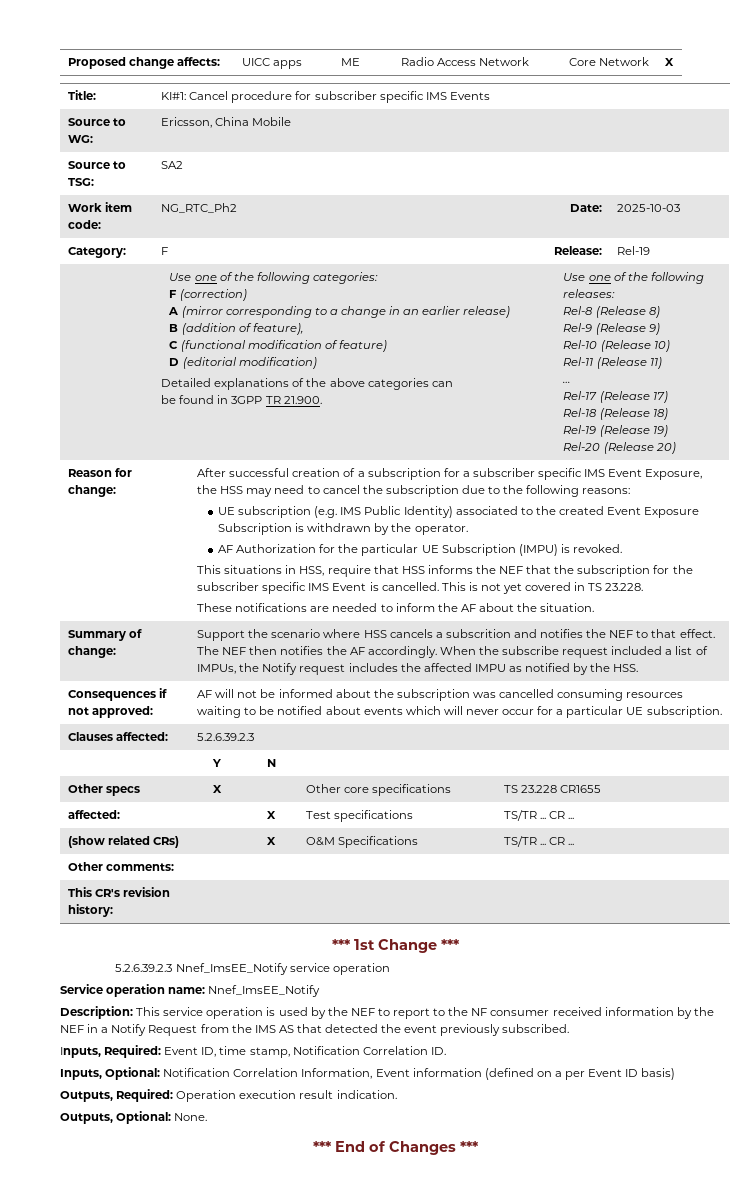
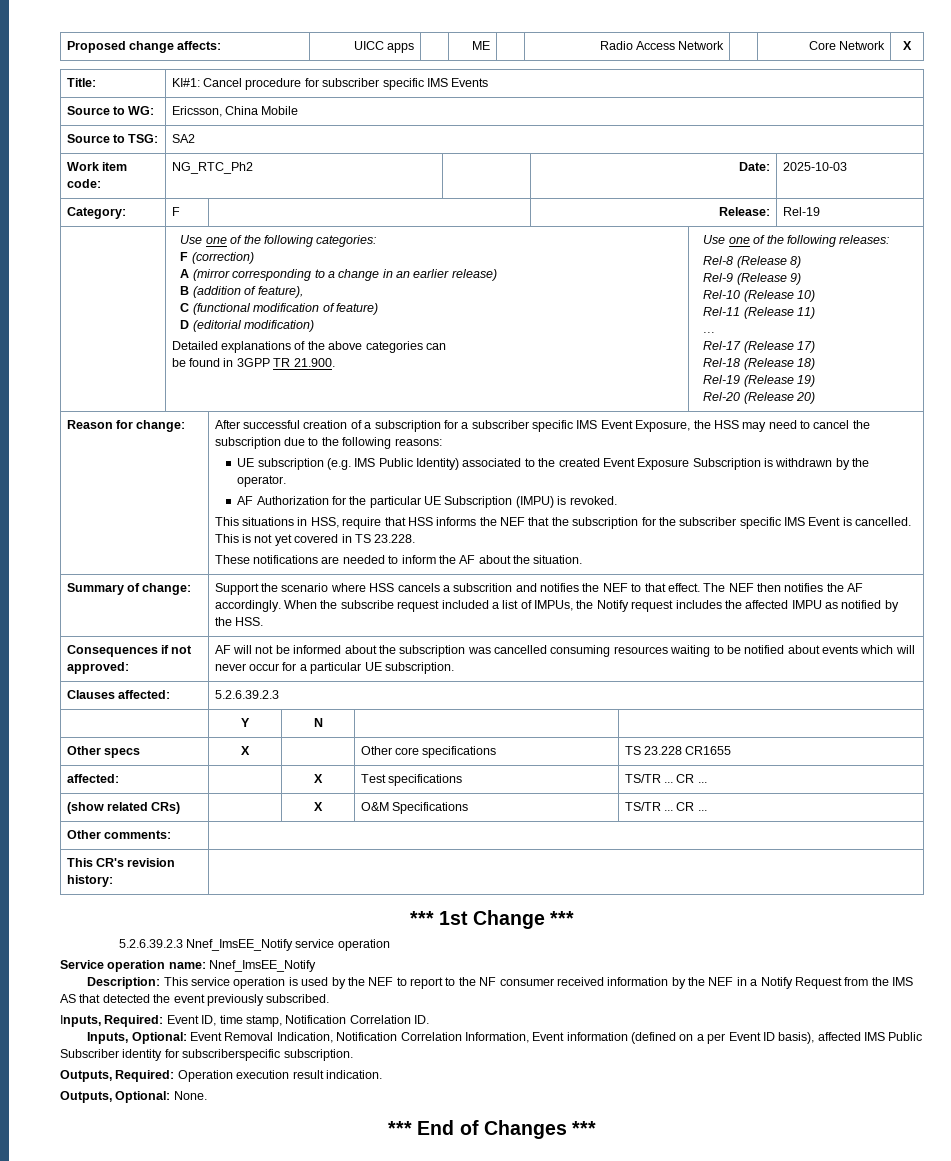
- Inputs, Optional: Notification Correlation Information, Event information (defined on a per Event ID basis)
+ Inputs, Optional: Event Removal Indication, Notification Correlation Information, Event information (defined on a per Event ID basis), affected IMS Public Subscriber identity for subscriberspecific subscription.

